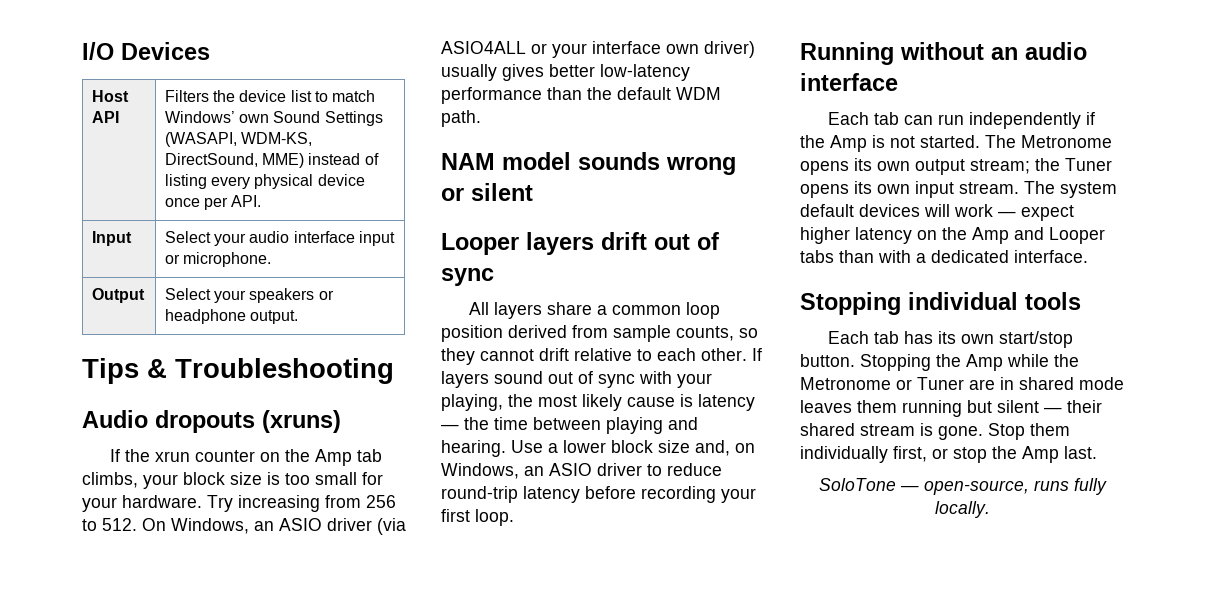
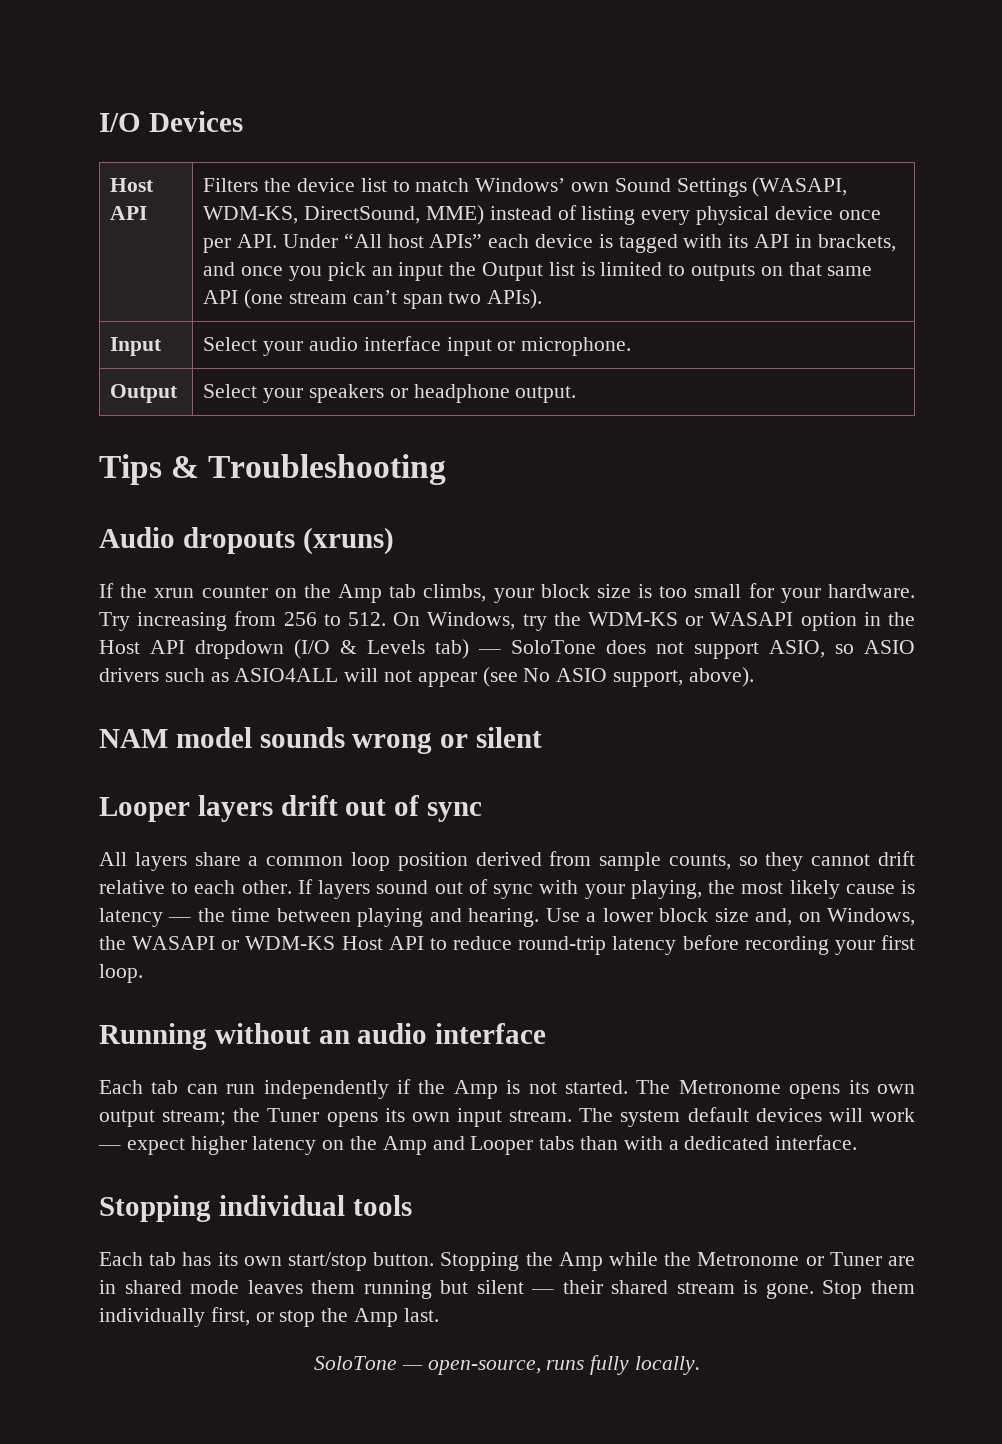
- Filters the device list to match Windows’ own Sound Settings (WASAPI, WDM-KS, DirectSound, MME) instead of listing every physical device once per API.
+ Filters the device list to match Windows’ own Sound Settings (WASAPI, WDM-KS, DirectSound, MME) instead of listing every physical device once per API. Under “All host APIs” each device is tagged with its API in brackets, and once you pick an input the Output list is limited to outputs on that same API (one stream can’t span two APIs).
- Try increasing from 256 to 512. On Windows, an ASIO driver (via ASIO4ALL or your interface own driver) usually gives better low-latency performance than the default WDM path.
+ Try increasing from 256 to 512. On Windows, try the WDM-KS or WASAPI option in the Host API dropdown (I/O & Levels tab) — SoloTone does not support ASIO, so ASIO drivers such as ASIO4ALL will not appear (see No ASIO support, above).
- Use a lower block size and, on Windows, an ASIO driver to reduce round-trip latency before recording your first loop.
+ Use a lower block size and, on Windows, the WASAPI or WDM-KS Host API to reduce round-trip latency before recording your first loop.

